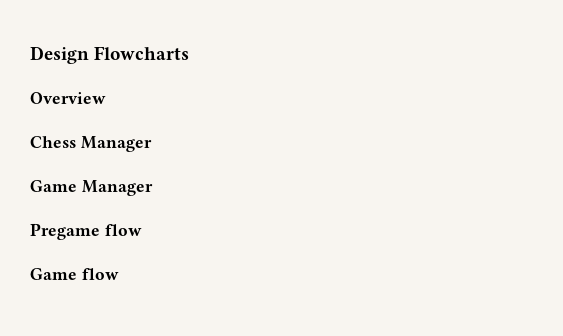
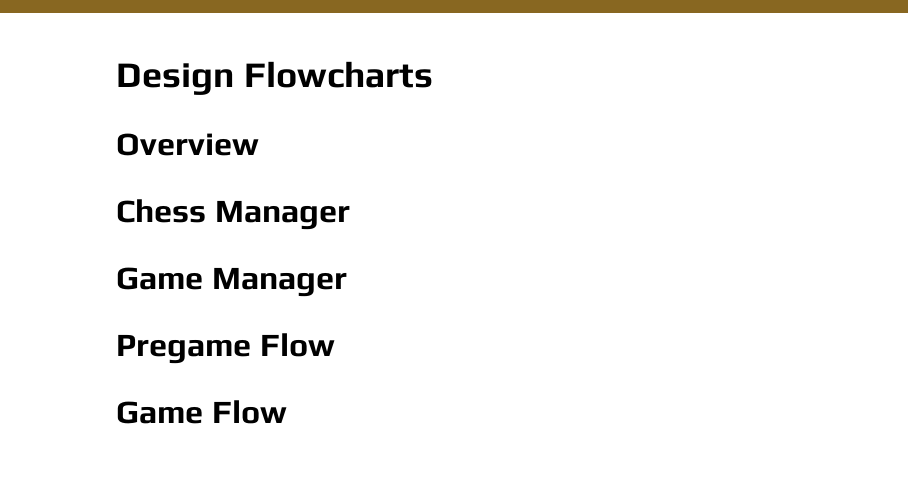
- Pregame flow
- Game flow
+ Pregame Flow
+ Game Flow

